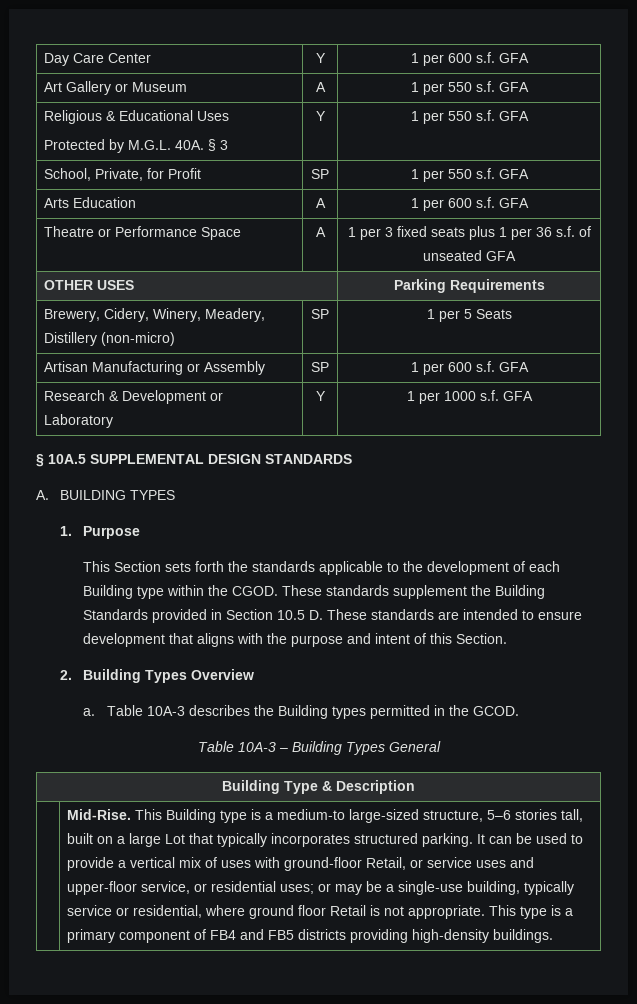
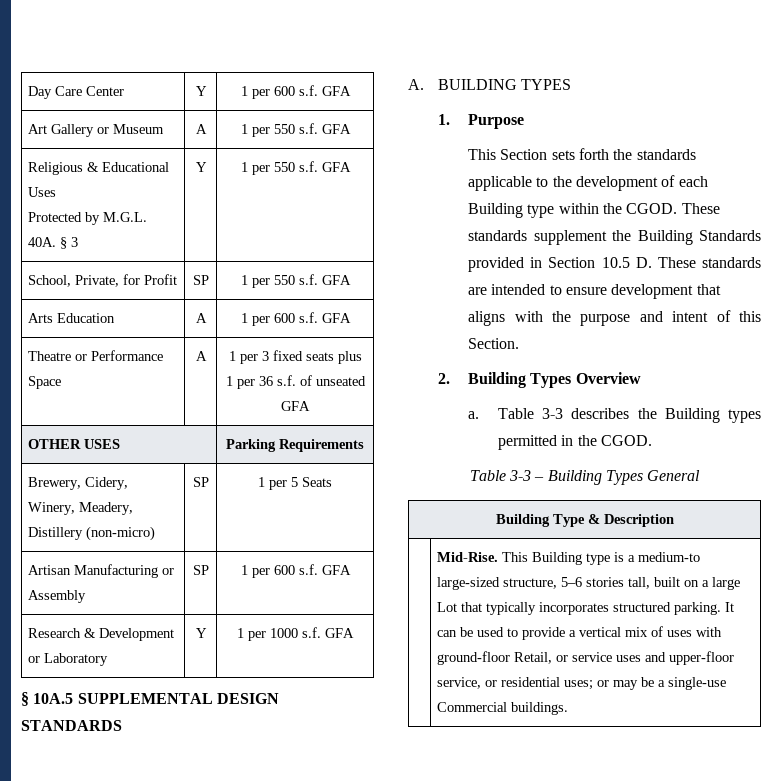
- Table 10A-3 describes the Building types permitted in the GCOD.
- Table 10A-3 – Building Types General
+ Table 3-3 describes the Building types permitted in the CGOD.
+ Table 3-3 – Building Types General
- It can be used to provide a vertical mix of uses with ground-floor Retail, or service uses and upper-floor service, or residential uses; or may be a single-use building, typically service or residential, where ground floor Retail is not appropriate. This type is a primary component of FB4 and FB5 districts providing high-density buildings.
+ It can be used to provide a vertical mix of uses with ground-floor Retail, or service uses and upper-floor service, or residential uses; or may be a single-use Commercial buildings.

